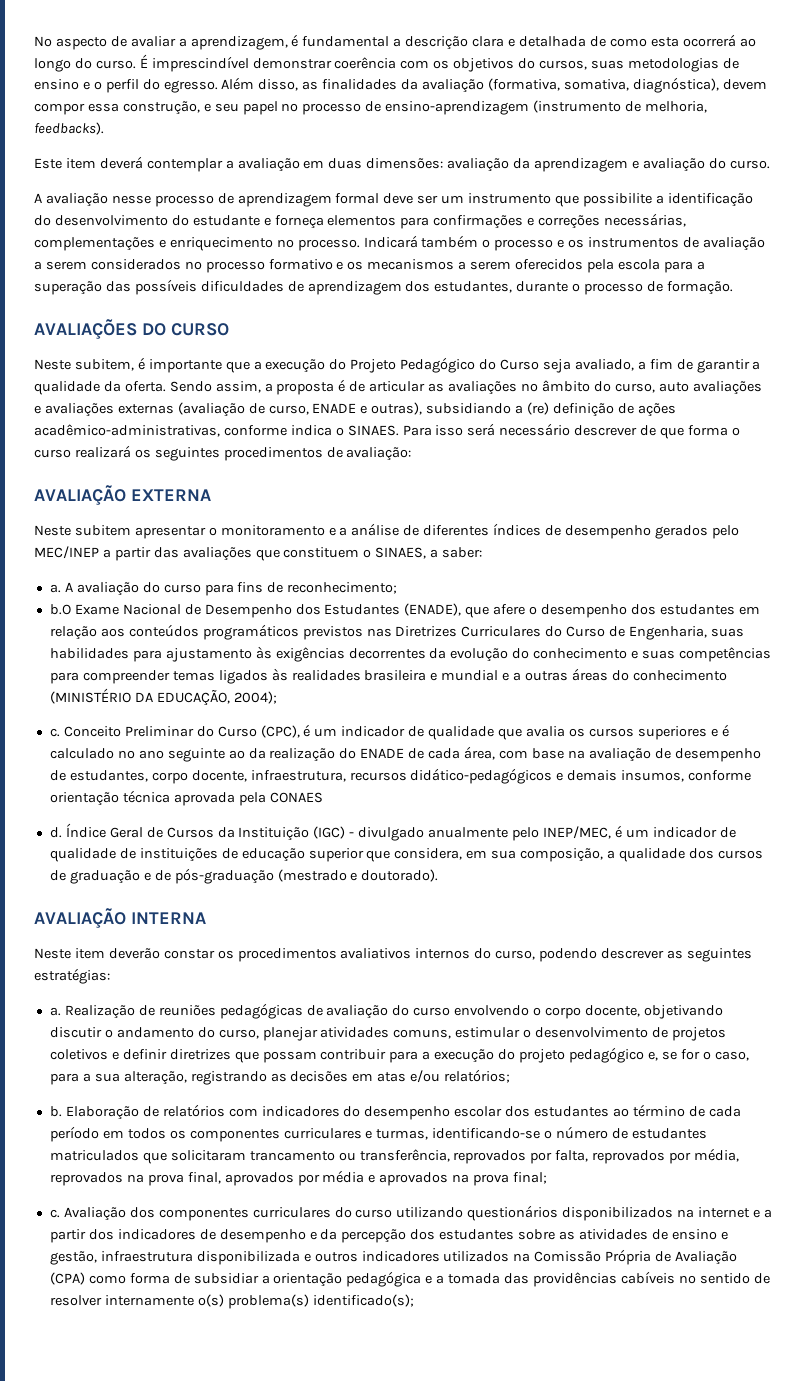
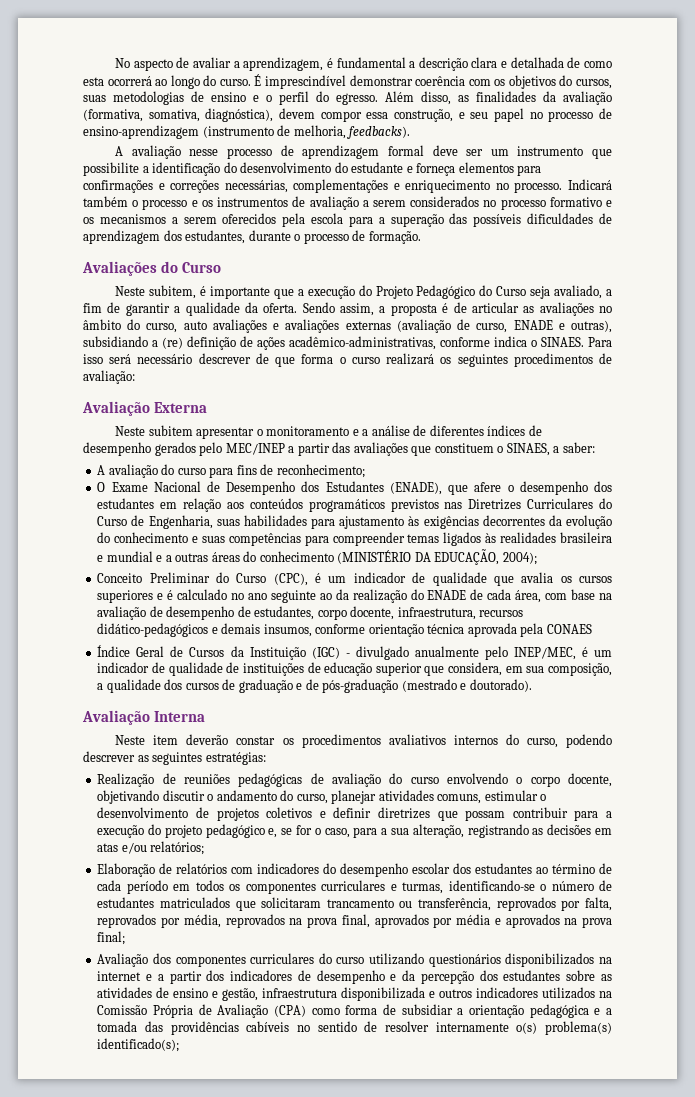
- Este item deverá contemplar a avaliação em duas dimensões: avaliação da aprendizagem e avaliação do curso.
- AVALIAÇÕES DO CURSO
+ Avaliações do Curso
- AVALIAÇÃO EXTERNA
+ Avaliação Externa
  Neste subitem apresentar o monitoramento e a análise de diferentes índices de desempenho gerados pelo MEC/INEP a partir das avaliações que constituem o SINAES, a saber:
- a. A avaliação do curso para fins de reconhecimento;
+ A avaliação do curso para fins de reconhecimento;
- b.O Exame Nacional de Desempenho dos Estudantes (ENADE), que afere o desempenho dos estudantes em relação aos conteúdos programáticos previstos nas Diretrizes Curriculares do Curso de Engenharia, suas habilidades para ajustamento às exigências decorrentes da evolução do conhecimento e suas competências para compreender temas ligados às realidades brasileira e mundial e a outras áreas do conhecimento (MINISTÉRIO DA EDUCAÇÃO, 2004);
- c. Conceito Preliminar do Curso (CPC), é um indicador de qualidade que avalia os cursos superiores e é calculado no ano seguinte ao da realização do ENADE de cada área, com base na avaliação de desempenho de estudantes, corpo docente, infraestrutura, recursos didático-pedagógicos e demais insumos, conforme orientação técnica aprovada pela CONAES
+ O Exame Nacional de Desempenho dos Estudantes (ENADE), que afere o desempenho dos estudantes em relação aos conteúdos programáticos previstos nas Diretrizes Curriculares do Curso de Engenharia, suas habilidades para ajustamento às exigências decorrentes da evolução do conhecimento e suas competências para compreender temas ligados às realidades brasileira e mundial e a outras áreas do conhecimento (MINISTÉRIO DA EDUCAÇÃO, 2004);
+ Conceito Preliminar do Curso (CPC), é um indicador de qualidade que avalia os cursos superiores e é calculado no ano seguinte ao da realização do ENADE de cada área, com base na avaliação de desempenho de estudantes, corpo docente, infraestrutura, recursos didático-pedagógicos e demais insumos, conforme orientação técnica aprovada pela CONAES
- d.
- AVALIAÇÃO INTERNA
+ Avaliação Interna
  Neste item deverão constar os procedimentos avaliativos internos do curso, podendo descrever as seguintes estratégias:
- a. Realização de reuniões pedagógicas de avaliação do curso envolvendo o corpo docente, objetivando discutir o andamento do curso, planejar atividades comuns, estimular o desenvolvimento de projetos coletivos e definir diretrizes que possam contribuir para a execução do projeto pedagógico e, se for o caso, para a sua alteração, registrando as decisões em atas e/ou relatórios;
+ Realização de reuniões pedagógicas de avaliação do curso envolvendo o corpo docente, objetivando discutir o andamento do curso, planejar atividades comuns, estimular o desenvolvimento de projetos coletivos e definir diretrizes que possam contribuir para a execução do projeto pedagógico e, se for o caso, para a sua alteração, registrando as decisões em atas e/ou relatórios;
- b. Elaboração de relatórios com indicadores do desempenho escolar dos estudantes ao término de cada período em todos os componentes curriculares e turmas, identificando-se o número de estudantes matriculados que solicitaram trancamento ou transferência, reprovados por falta, reprovados por média, reprovados na prova final, aprovados por média e aprovados na prova final;
- c. Avaliação dos componentes curriculares do curso utilizando questionários disponibilizados na internet e a partir dos indicadores de desempenho e da percepção dos estudantes sobre as atividades de ensino e gestão, infraestrutura disponibilizada e outros indicadores utilizados na Comissão Própria de Avaliação (CPA) como forma de subsidiar a orientação pedagógica e a tomada das providências cabíveis no sentido de resolver internamente o(s) problema(s) identificado(s);
+ Elaboração de relatórios com indicadores do desempenho escolar dos estudantes ao término de cada período em todos os componentes curriculares e turmas, identificando-se o número de estudantes matriculados que solicitaram trancamento ou transferência, reprovados por falta, reprovados por média, reprovados na prova final, aprovados por média e aprovados na prova final;
+ Avaliação dos componentes curriculares do curso utilizando questionários disponibilizados na internet e a partir dos indicadores de desempenho e da percepção dos estudantes sobre as atividades de ensino e gestão, infraestrutura disponibilizada e outros indicadores utilizados na Comissão Própria de Avaliação (CPA) como forma de subsidiar a orientação pedagógica e a tomada das providências cabíveis no sentido de resolver internamente o(s) problema(s) identificado(s);

